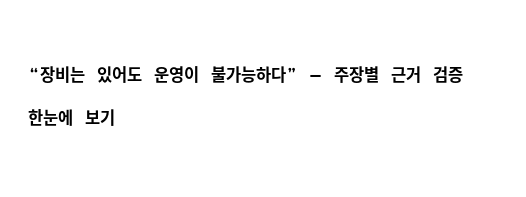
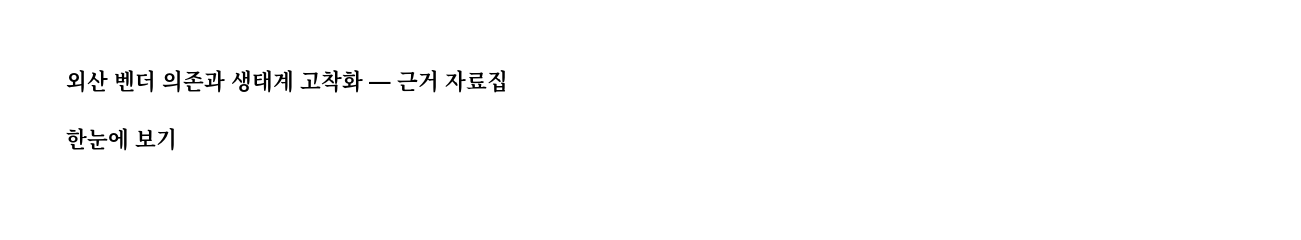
- “장비는 있어도 운영이 불가능하다” — 주장별 근거 검증
+ 외산 벤더 의존과 생태계 고착화 — 근거 자료집

